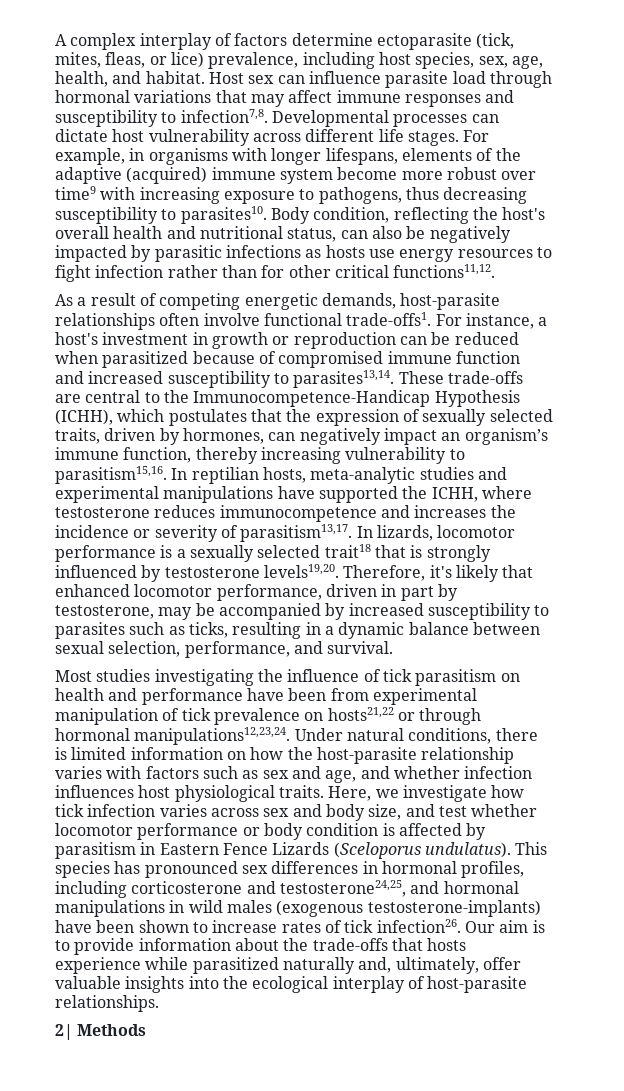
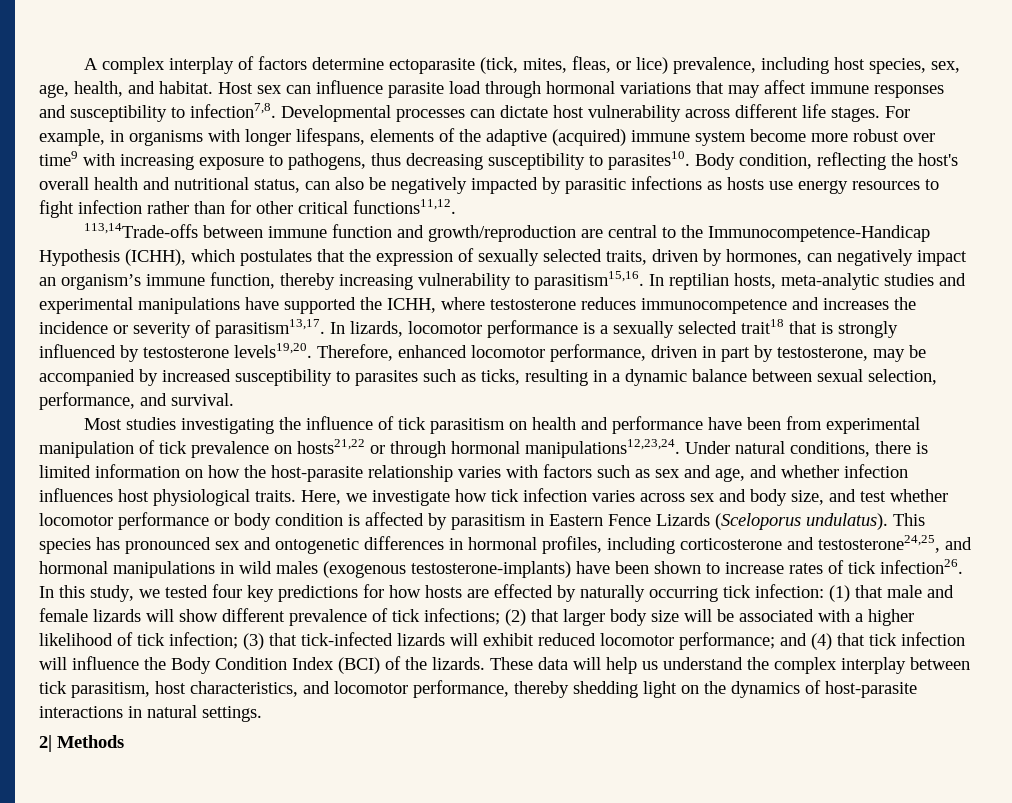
- As a result of competing energetic demands, host-parasite relationships often involve functional trade-offs1. For instance, a host's investment in growth or reproduction can be reduced when parasitized because of compromised immune function and increased susceptibility to parasites13,14. These trade-offs are central to the Immunocompetence-Handicap Hypothesis (ICHH), which postulates that the expression of sexually selected traits, driven by hormones, can negatively impact an organism’s immune function, thereby increasing vulnerability to parasitism15,16.
+ 113,14Trade-offs between immune function and growth/reproduction are central to the Immunocompetence-Handicap Hypothesis (ICHH), which postulates that the expression of sexually selected traits, driven by hormones, can negatively impact an organism’s immune function, thereby increasing vulnerability to parasitism15,16.
- Therefore, it's likely that enhanced locomotor performance, driven in part by testosterone, may be accompanied by increased susceptibility to parasites such as ticks, resulting in a dynamic balance between sexual selection, performance, and survival.
+ Therefore, enhanced locomotor performance, driven in part by testosterone, may be accompanied by increased susceptibility to parasites such as ticks, resulting in a dynamic balance between sexual selection, performance, and survival.
- This species has pronounced sex differences in hormonal profiles, including corticosterone and testosterone24,25, and hormonal manipulations in wild males (exogenous testosterone-implants) have been shown to increase rates of tick infection26.
+ This species has pronounced sex and ontogenetic differences in hormonal profiles, including corticosterone and testosterone24,25, and hormonal manipulations in wild males (exogenous testosterone-implants) have been shown to increase rates of tick infection26.
- Our aim is to provide information about the trade-offs that hosts experience while parasitized naturally and, ultimately, offer valuable insights into the ecological interplay of host-parasite relationships.
+ In this study, we tested four key predictions for how hosts are effected by naturally occurring tick infection: (1) that male and female lizards will show different prevalence of tick infections; (2) that larger body size will be associated with a higher likelihood of tick infection; (3) that tick-infected lizards will exhibit reduced locomotor performance; and (4) that tick infection will influence the Body Condition Index (BCI) of the lizards. These data will help us understand the complex interplay between tick parasitism, host characteristics, and locomotor performance, thereby shedding light on the dynamics of host-parasite interactions in natural settings.

